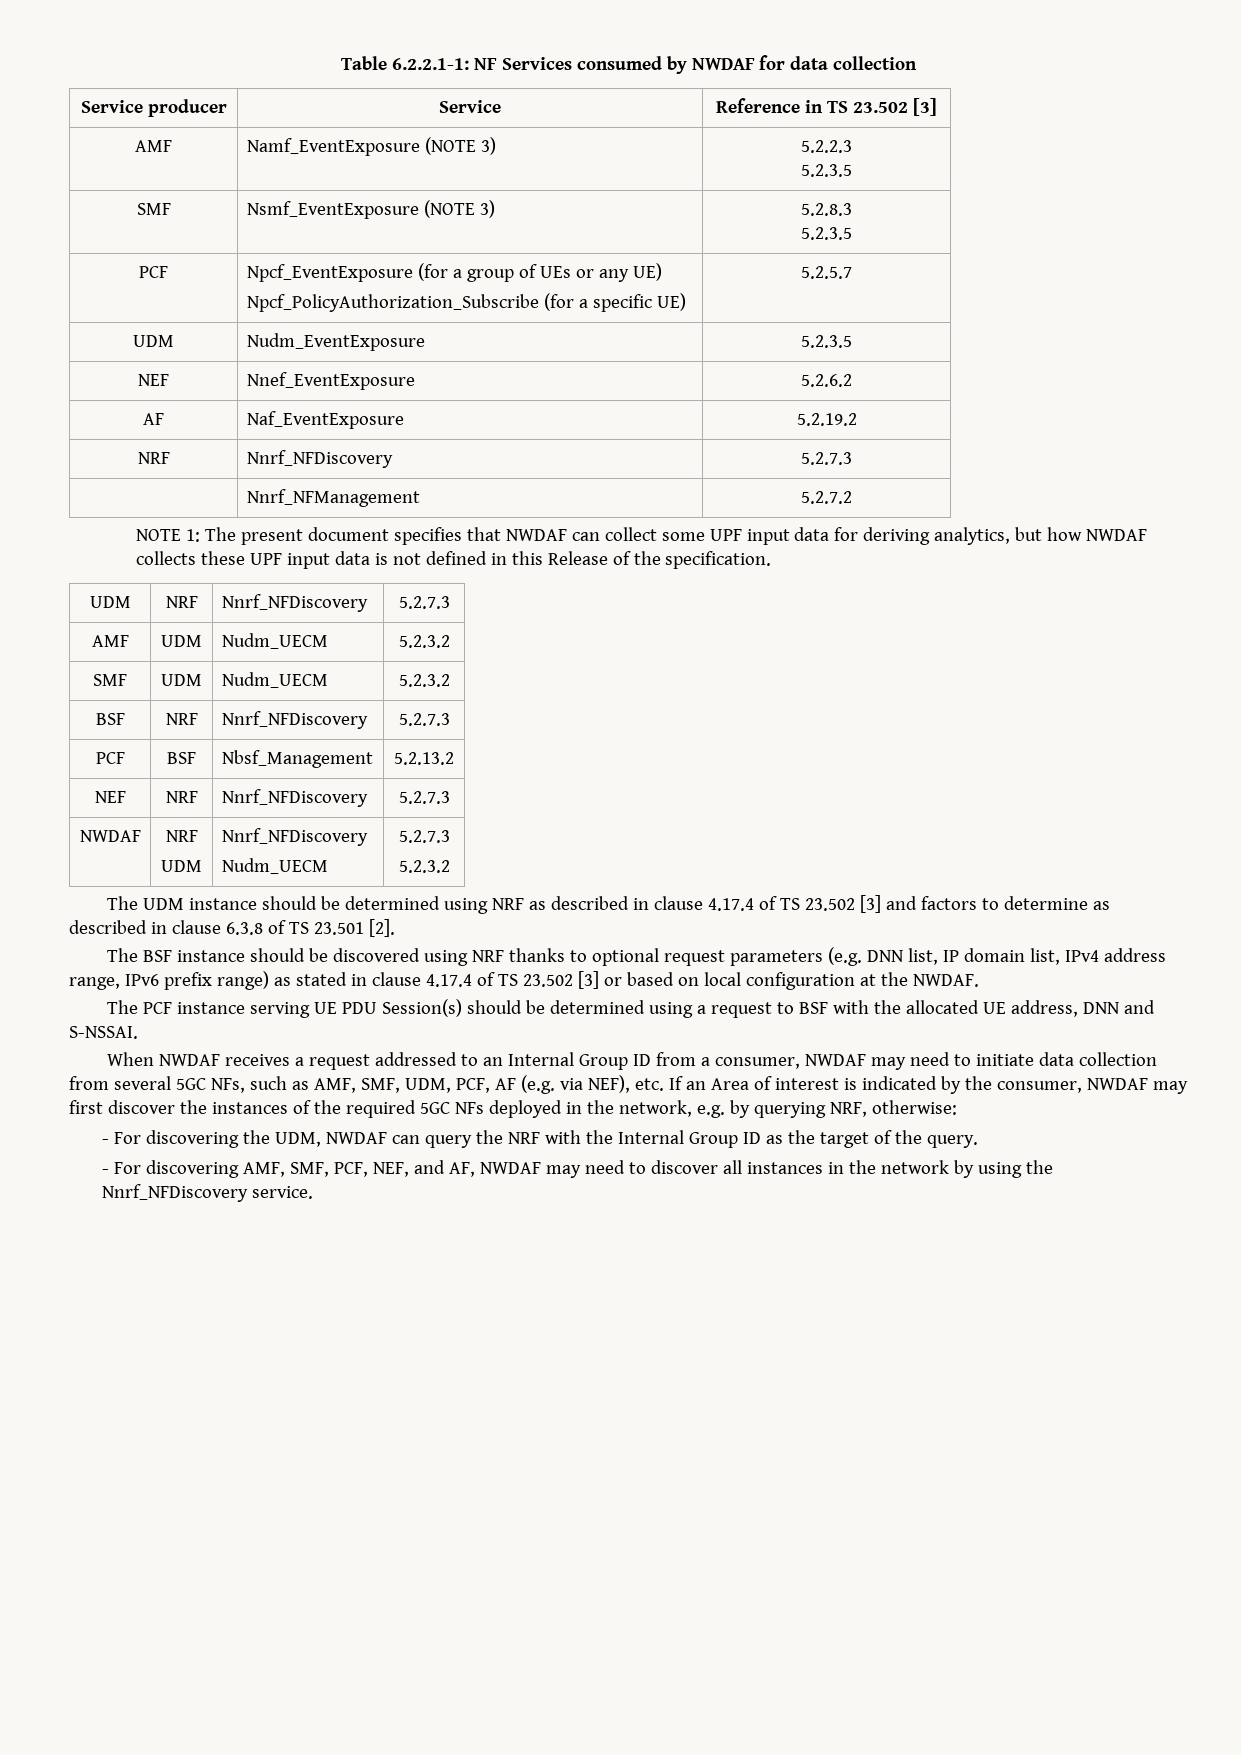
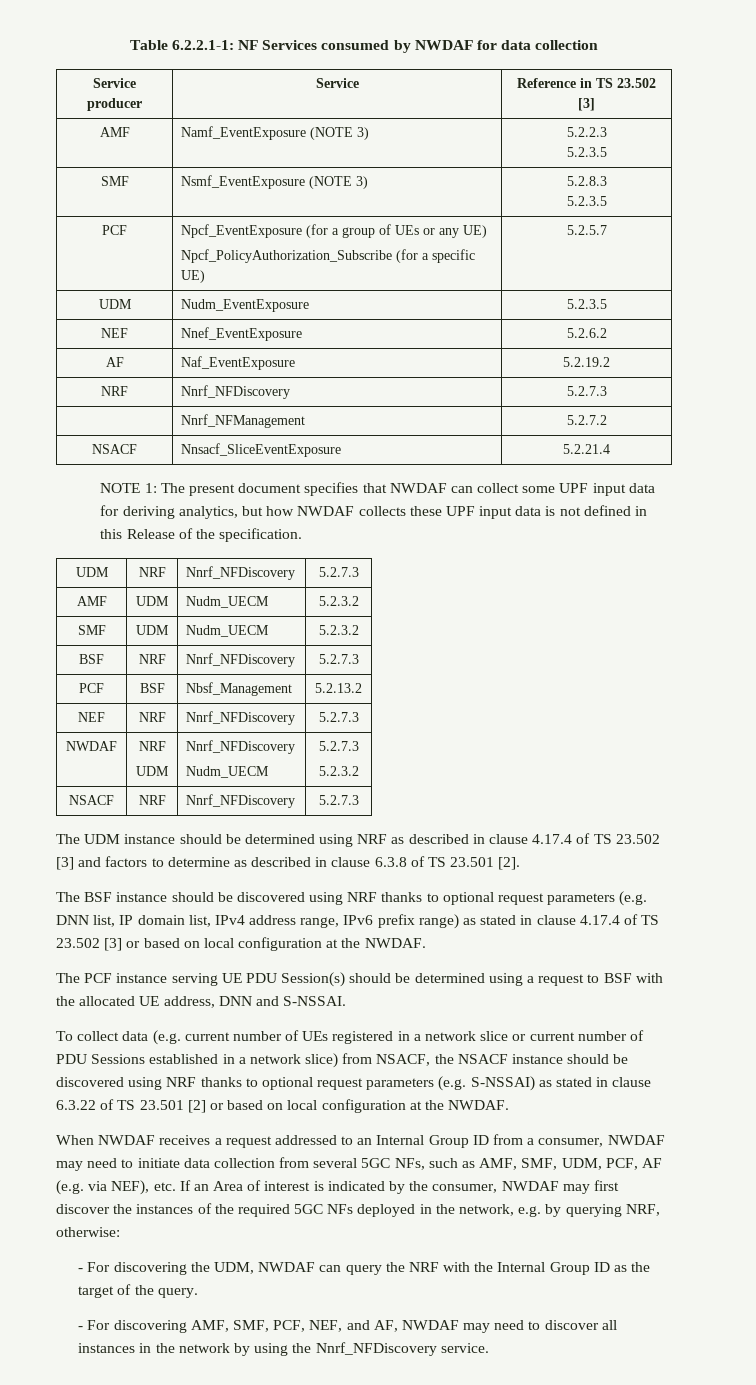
+ NSACF | Nnsacf_SliceEventExposure | 5.2.21.4
+ NSACF | NRF | Nnrf_NFDiscovery | 5.2.7.3
+ To collect data (e.g. current number of UEs registered in a network slice or current number of PDU Sessions established in a network slice) from NSACF, the NSACF instance should be discovered using NRF thanks to optional request parameters (e.g. S-NSSAI) as stated in clause 6.3.22 of TS 23.501 [2] or based on local configuration at the NWDAF.

